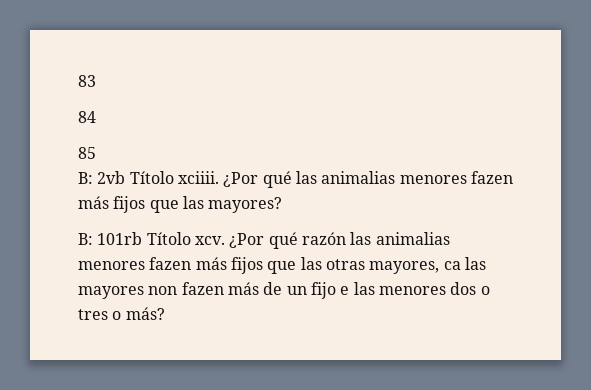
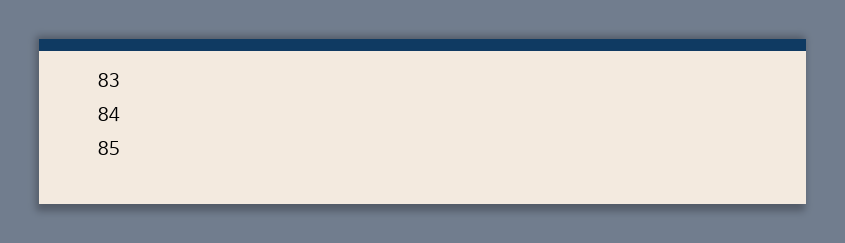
- B: 2vb Títolo xciiii. ¿Por qué las animalias menores fazen más fijos que las mayores?
- B: 101rb Títolo xcv. ¿Por qué razón las animalias menores fazen más fijos que las otras mayores, ca las mayores non fazen más de un fijo e las menores dos o tres o más?

